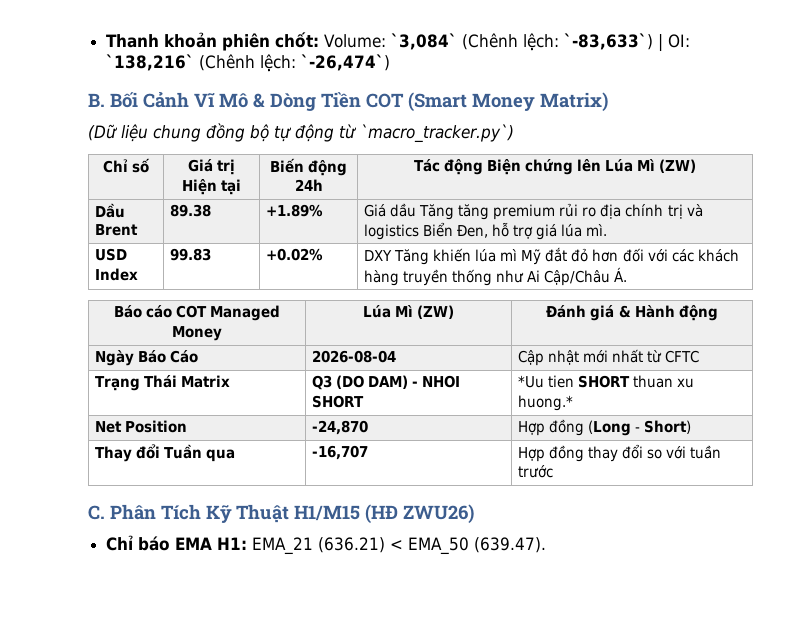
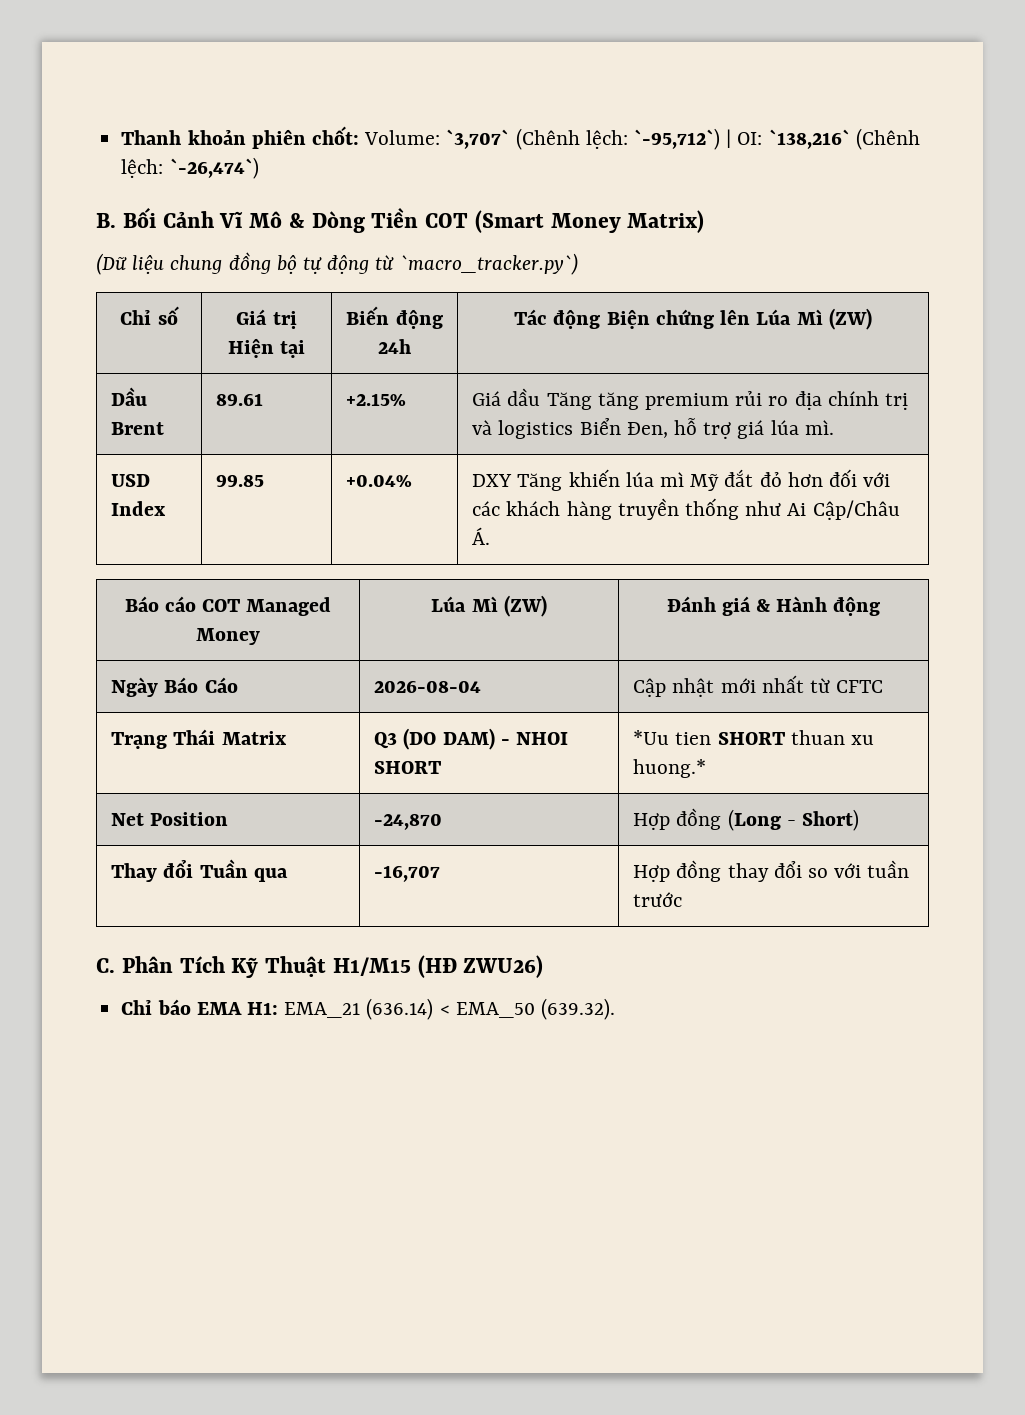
- Thanh khoản phiên chốt: Volume: `3,084` (Chênh lệch: `-83,633`) | OI: `138,216` (Chênh lệch: `-26,474`)
+ Thanh khoản phiên chốt: Volume: `3,707` (Chênh lệch: `-95,712`) | OI: `138,216` (Chênh lệch: `-26,474`)
- Dầu Brent | 89.38 | +1.89% | Giá dầu Tăng tăng premium rủi ro địa chính trị và logistics Biển Đen, hỗ trợ giá lúa mì.
+ Dầu Brent | 89.61 | +2.15% | Giá dầu Tăng tăng premium rủi ro địa chính trị và logistics Biển Đen, hỗ trợ giá lúa mì.
- USD Index | 99.83 | +0.02% | DXY Tăng khiến lúa mì Mỹ đắt đỏ hơn đối với các khách hàng truyền thống như Ai Cập/Châu Á.
+ USD Index | 99.85 | +0.04% | DXY Tăng khiến lúa mì Mỹ đắt đỏ hơn đối với các khách hàng truyền thống như Ai Cập/Châu Á.
- Chỉ báo EMA H1: EMA_21 (636.21) < EMA_50 (639.47).
+ Chỉ báo EMA H1: EMA_21 (636.14) < EMA_50 (639.32).

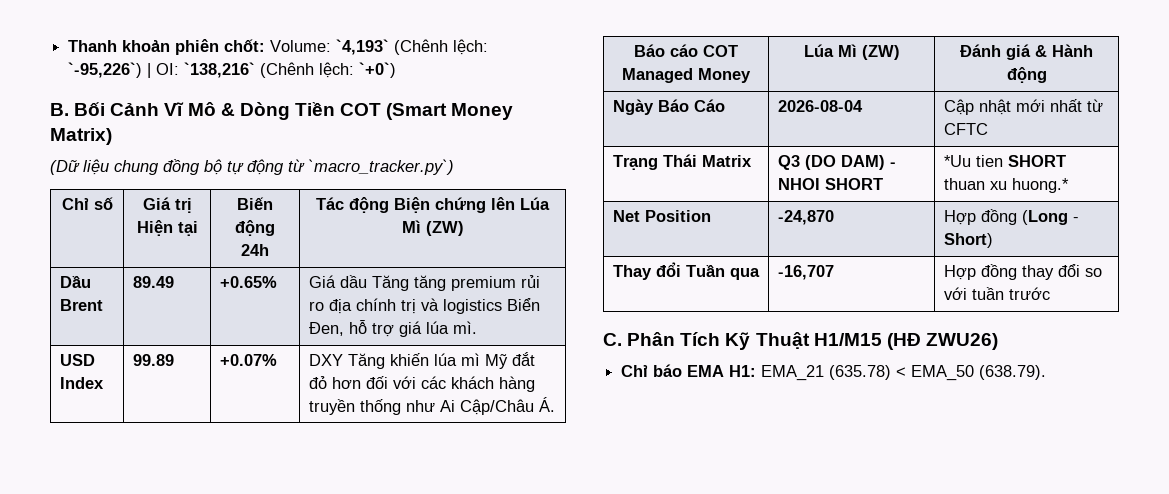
- Thanh khoản phiên chốt: Volume: `3,707` (Chênh lệch: `-95,712`) | OI: `138,216` (Chênh lệch: `-26,474`)
+ Thanh khoản phiên chốt: Volume: `4,193` (Chênh lệch: `-95,226`) | OI: `138,216` (Chênh lệch: `+0`)
- Dầu Brent | 89.61 | +2.15% | Giá dầu Tăng tăng premium rủi ro địa chính trị và logistics Biển Đen, hỗ trợ giá lúa mì.
+ Dầu Brent | 89.49 | +0.65% | Giá dầu Tăng tăng premium rủi ro địa chính trị và logistics Biển Đen, hỗ trợ giá lúa mì.
- USD Index | 99.85 | +0.04% | DXY Tăng khiến lúa mì Mỹ đắt đỏ hơn đối với các khách hàng truyền thống như Ai Cập/Châu Á.
+ USD Index | 99.89 | +0.07% | DXY Tăng khiến lúa mì Mỹ đắt đỏ hơn đối với các khách hàng truyền thống như Ai Cập/Châu Á.
- Chỉ báo EMA H1: EMA_21 (636.14) < EMA_50 (639.32).
+ Chỉ báo EMA H1: EMA_21 (635.78) < EMA_50 (638.79).

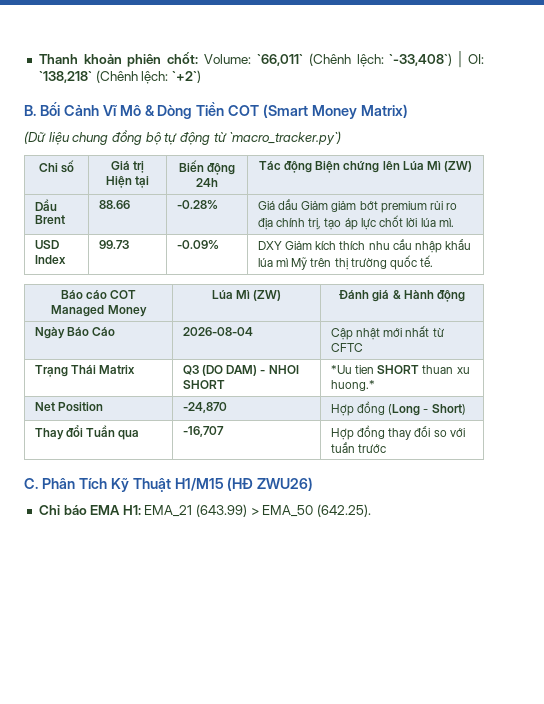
- Thanh khoản phiên chốt: Volume: `4,193` (Chênh lệch: `-95,226`) | OI: `138,216` (Chênh lệch: `+0`)
+ Thanh khoản phiên chốt: Volume: `66,011` (Chênh lệch: `-33,408`) | OI: `138,218` (Chênh lệch: `+2`)
- Dầu Brent | 89.49 | +0.65% | Giá dầu Tăng tăng premium rủi ro địa chính trị và logistics Biển Đen, hỗ trợ giá lúa mì.
+ Dầu Brent | 88.66 | -0.28% | Giá dầu Giảm giảm bớt premium rủi ro địa chính trị, tạo áp lực chốt lời lúa mì.
- USD Index | 99.89 | +0.07% | DXY Tăng khiến lúa mì Mỹ đắt đỏ hơn đối với các khách hàng truyền thống như Ai Cập/Châu Á.
+ USD Index | 99.73 | -0.09% | DXY Giảm kích thích nhu cầu nhập khẩu lúa mì Mỹ trên thị trường quốc tế.
- Chỉ báo EMA H1: EMA_21 (635.78) < EMA_50 (638.79).
+ Chỉ báo EMA H1: EMA_21 (643.99) > EMA_50 (642.25).

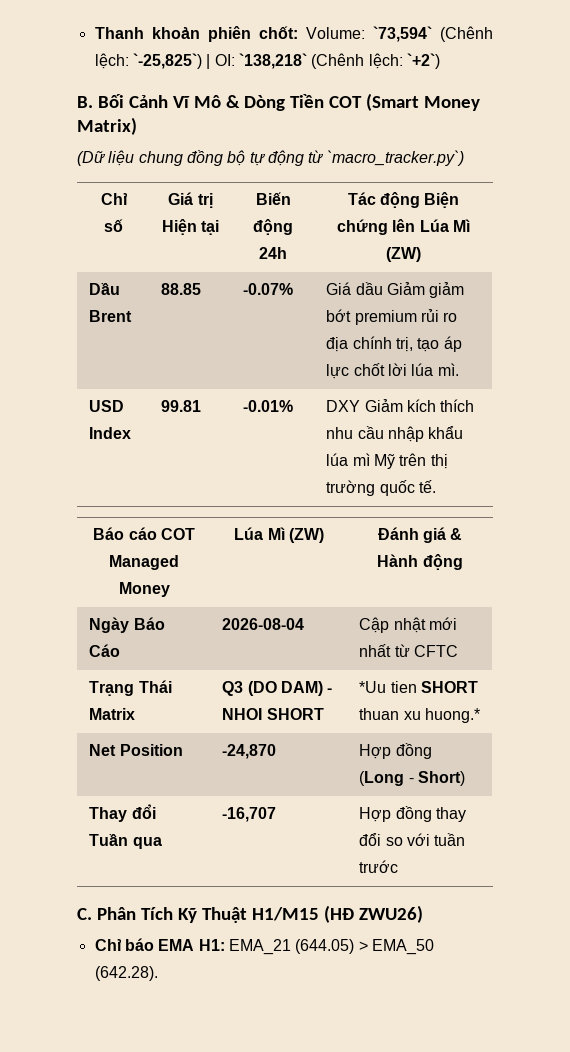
- Thanh khoản phiên chốt: Volume: `66,011` (Chênh lệch: `-33,408`) | OI: `138,218` (Chênh lệch: `+2`)
+ Thanh khoản phiên chốt: Volume: `73,594` (Chênh lệch: `-25,825`) | OI: `138,218` (Chênh lệch: `+2`)
- Dầu Brent | 88.66 | -0.28% | Giá dầu Giảm giảm bớt premium rủi ro địa chính trị, tạo áp lực chốt lời lúa mì.
+ Dầu Brent | 88.85 | -0.07% | Giá dầu Giảm giảm bớt premium rủi ro địa chính trị, tạo áp lực chốt lời lúa mì.
- USD Index | 99.73 | -0.09% | DXY Giảm kích thích nhu cầu nhập khẩu lúa mì Mỹ trên thị trường quốc tế.
+ USD Index | 99.81 | -0.01% | DXY Giảm kích thích nhu cầu nhập khẩu lúa mì Mỹ trên thị trường quốc tế.
- Chỉ báo EMA H1: EMA_21 (643.99) > EMA_50 (642.25).
+ Chỉ báo EMA H1: EMA_21 (644.05) > EMA_50 (642.28).

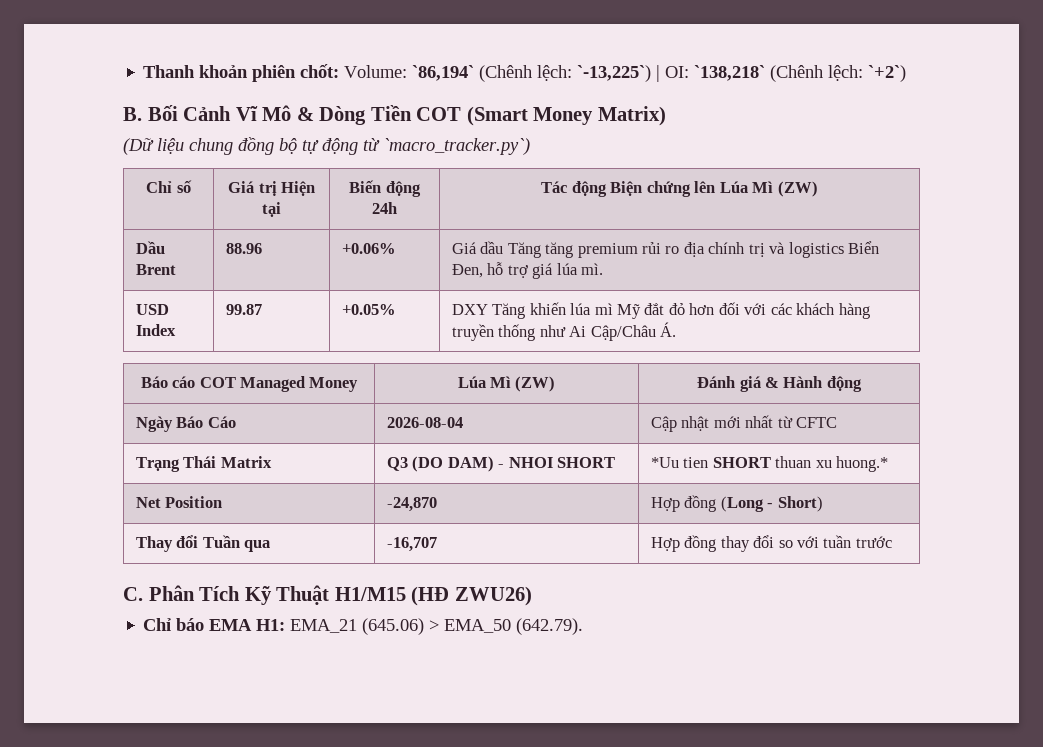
- Thanh khoản phiên chốt: Volume: `73,594` (Chênh lệch: `-25,825`) | OI: `138,218` (Chênh lệch: `+2`)
+ Thanh khoản phiên chốt: Volume: `86,194` (Chênh lệch: `-13,225`) | OI: `138,218` (Chênh lệch: `+2`)
- Dầu Brent | 88.85 | -0.07% | Giá dầu Giảm giảm bớt premium rủi ro địa chính trị, tạo áp lực chốt lời lúa mì.
+ Dầu Brent | 88.96 | +0.06% | Giá dầu Tăng tăng premium rủi ro địa chính trị và logistics Biển Đen, hỗ trợ giá lúa mì.
- USD Index | 99.81 | -0.01% | DXY Giảm kích thích nhu cầu nhập khẩu lúa mì Mỹ trên thị trường quốc tế.
+ USD Index | 99.87 | +0.05% | DXY Tăng khiến lúa mì Mỹ đắt đỏ hơn đối với các khách hàng truyền thống như Ai Cập/Châu Á.
- Chỉ báo EMA H1: EMA_21 (644.05) > EMA_50 (642.28).
+ Chỉ báo EMA H1: EMA_21 (645.06) > EMA_50 (642.79).

